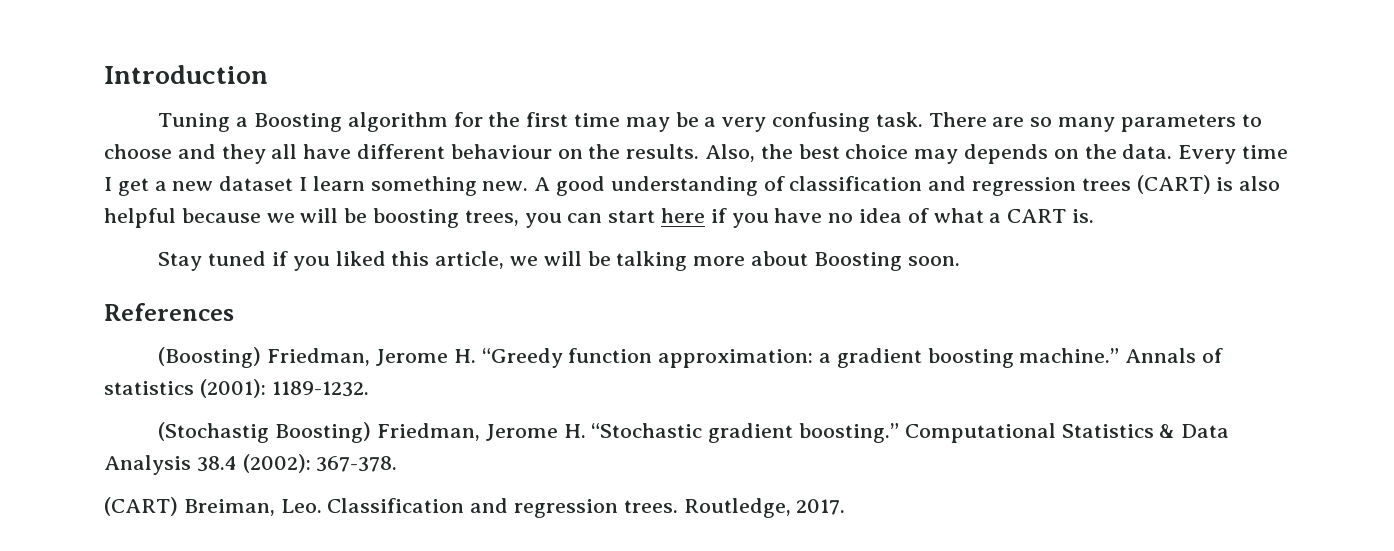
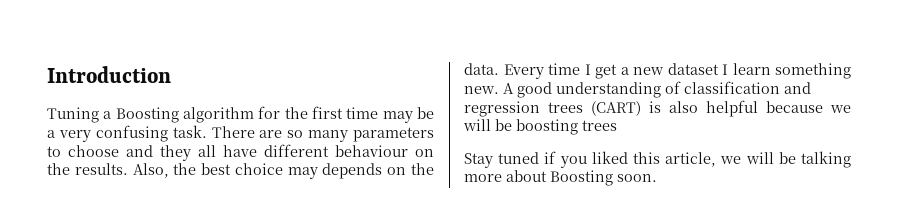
- A good understanding of classification and regression trees (CART) is also helpful because we will be boosting trees, you can start here if you have no idea of what a CART is.
+ A good understanding of classification and regression trees (CART) is also helpful because we will be boosting trees
- References
- (Boosting) Friedman, Jerome H. “Greedy function approximation: a gradient boosting machine.” Annals of statistics (2001): 1189-1232.
- (Stochastig Boosting) Friedman, Jerome H. “Stochastic gradient boosting.” Computational Statistics & Data Analysis 38.4 (2002): 367-378.
- (CART) Breiman, Leo. Classification and regression trees. Routledge, 2017.

